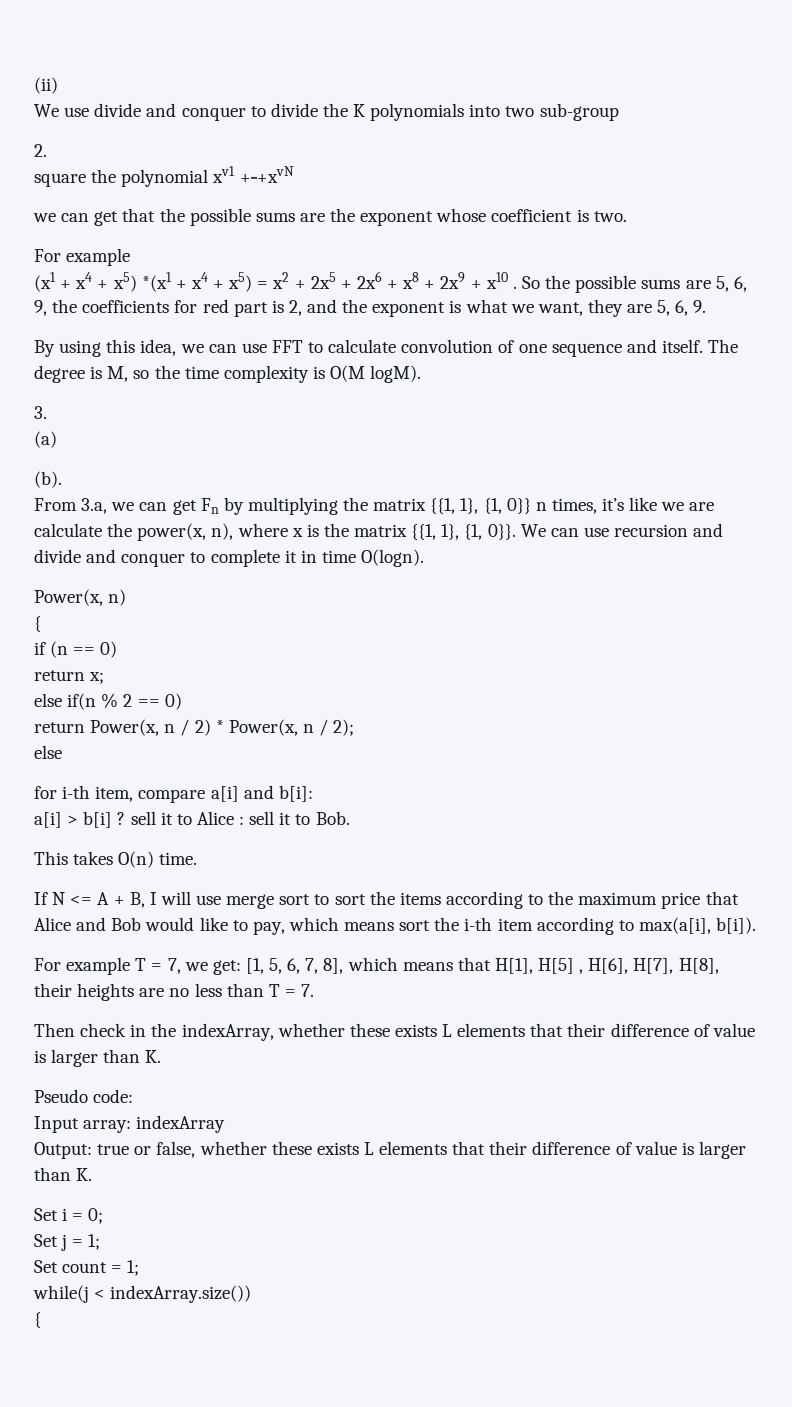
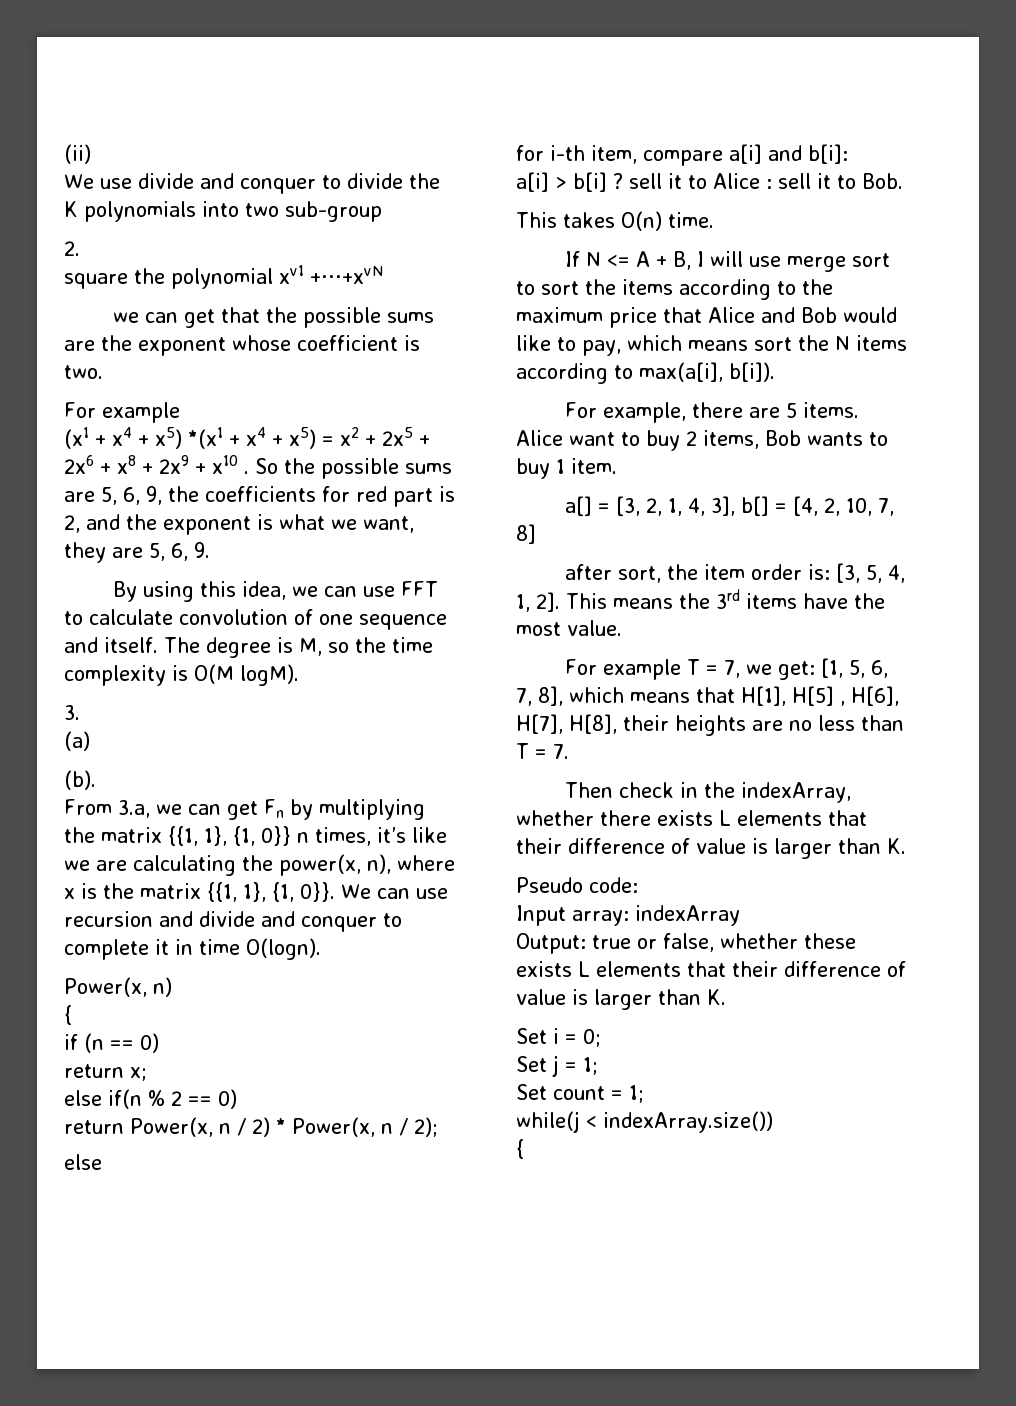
- From 3.a, we can get Fn by multiplying the matrix {{1, 1}, {1, 0}} n times, it’s like we are calculate the power(x, n), where x is the matrix {{1, 1}, {1, 0}}.
+ From 3.a, we can get Fn by multiplying the matrix {{1, 1}, {1, 0}} n times, it’s like we are calculating the power(x, n), where x is the matrix {{1, 1}, {1, 0}}.
- If N <= A + B, I will use merge sort to sort the items according to the maximum price that Alice and Bob would like to pay, which means sort the i-th item according to max(a[i], b[i]).
+ If N <= A + B, I will use merge sort to sort the items according to the maximum price that Alice and Bob would like to pay, which means sort the N items according to max(a[i], b[i]).
+ For example, there are 5 items. Alice want to buy 2 items, Bob wants to buy 1 item.
+ a[] = [3, 2, 1, 4, 3], b[] = [4, 2, 10, 7, 8]
+ after sort, the item order is: [3, 5, 4, 1, 2]. This means the 3rd items have the most value.
- Then check in the indexArray, whether these exists L elements that their difference of value is larger than K.
+ Then check in the indexArray, whether there exists L elements that their difference of value is larger than K.

